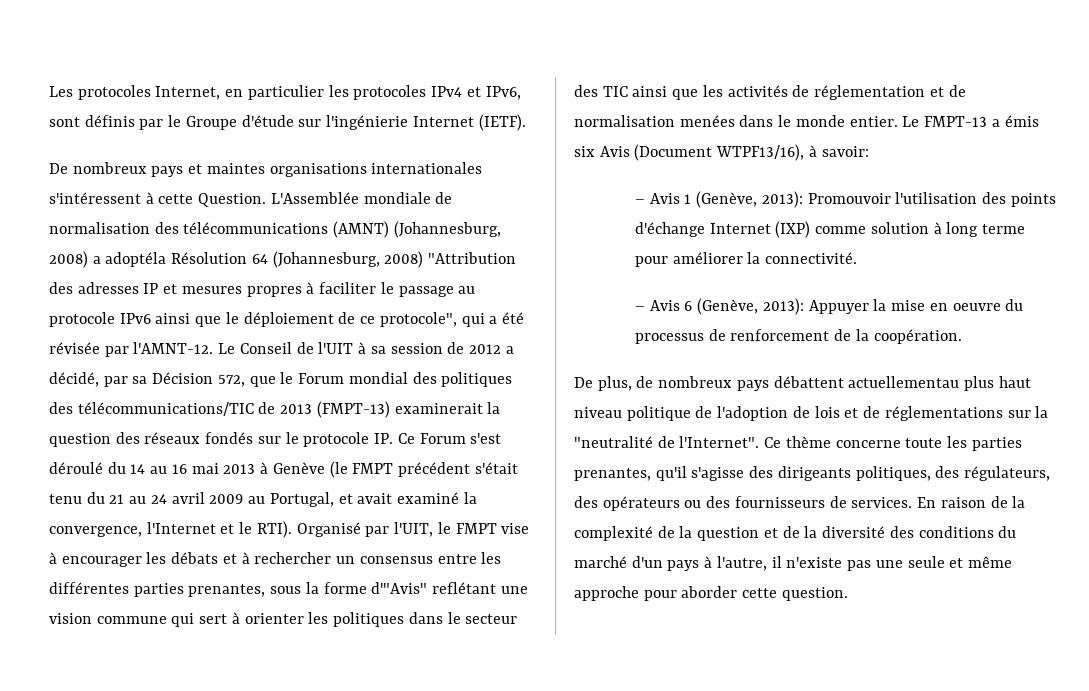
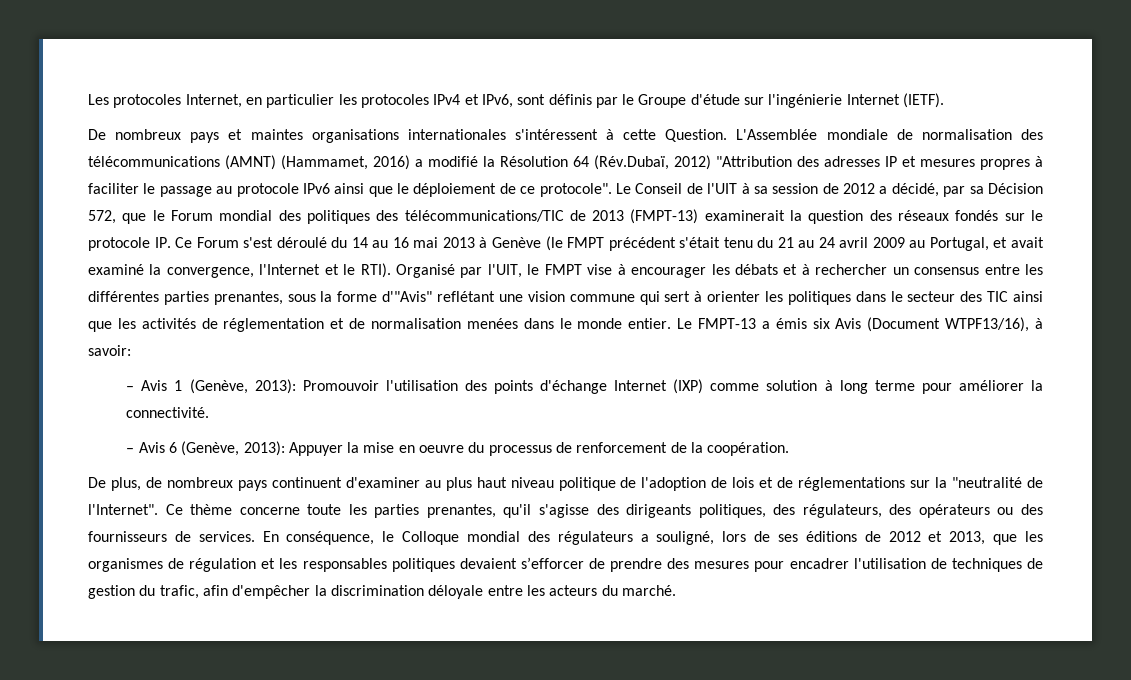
- L'Assemblée mondiale de normalisation des télécommunications (AMNT) (Johannesburg, 2008) a adoptéla Résolution 64 (Johannesburg, 2008) "Attribution des adresses IP et mesures propres à faciliter le passage au protocole IPv6 ainsi que le déploiement de ce protocole", qui a été révisée par l'AMNT-12.
+ L'Assemblée mondiale de normalisation des télécommunications (AMNT) (Hammamet, 2016) a modifié la Résolution 64 (Rév.Dubaï, 2012) "Attribution des adresses IP et mesures propres à faciliter le passage au protocole IPv6 ainsi que le déploiement de ce protocole".
- De plus, de nombreux pays débattent actuellementau plus haut niveau politique de l'adoption de lois et de réglementations sur la "neutralité de l'Internet".
+ De plus, de nombreux pays continuent d'examiner au plus haut niveau politique de l'adoption de lois et de réglementations sur la "neutralité de l'Internet".
- En raison de la complexité de la question et de la diversité des conditions du marché d'un pays à l'autre, il n'existe pas une seule et même approche pour aborder cette question.
+ En conséquence, le Colloque mondial des régulateurs a souligné, lors de ses éditions de 2012 et 2013, que les organismes de régulation et les responsables politiques devaient s’efforcer de prendre des mesures pour encadrer l'utilisation de techniques de gestion du trafic, afin d'empêcher la discrimination déloyale entre les acteurs du marché.

